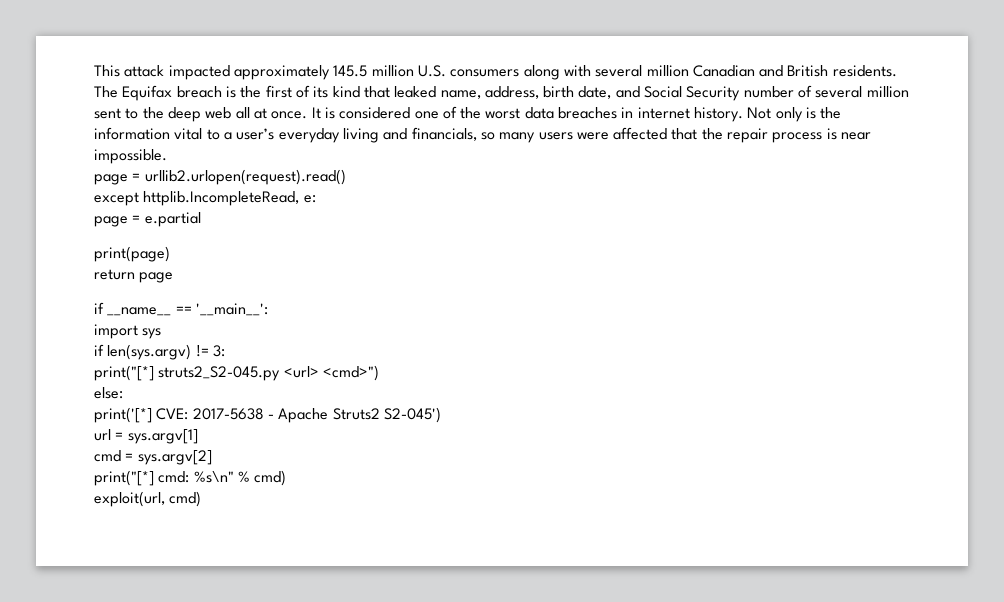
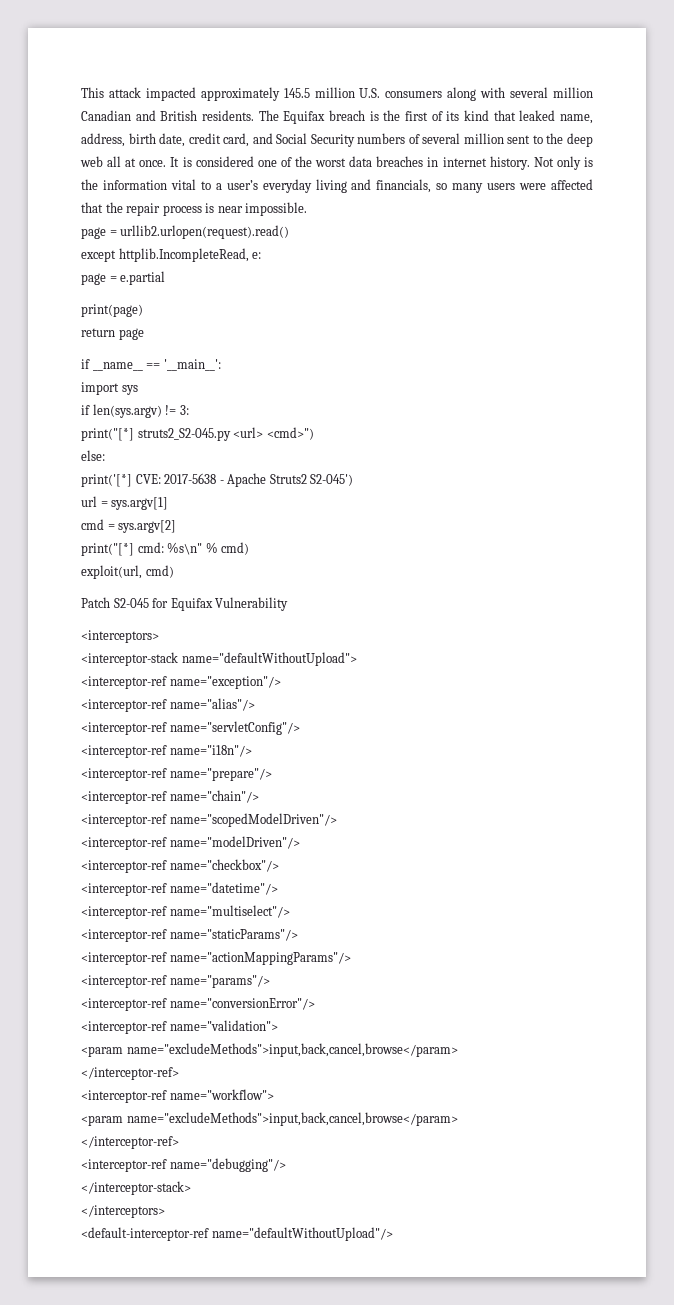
- The Equifax breach is the first of its kind that leaked name, address, birth date, and Social Security number of several million sent to the deep web all at once.
+ The Equifax breach is the first of its kind that leaked name, address, birth date, credit card, and Social Security numbers of several million sent to the deep web all at once.
+ Patch S2-045 for Equifax Vulnerability
+ <interceptors>
+ <interceptor-stack name="defaultWithoutUpload">
+ <interceptor-ref name="exception"/>
+ <interceptor-ref name="alias"/>
+ <interceptor-ref name="servletConfig"/>
+ <interceptor-ref name="i18n"/>
+ <interceptor-ref name="prepare"/>
+ <interceptor-ref name="chain"/>
+ <interceptor-ref name="scopedModelDriven"/>
+ <interceptor-ref name="modelDriven"/>
+ <interceptor-ref name="checkbox"/>
+ <interceptor-ref name="datetime"/>
+ <interceptor-ref name="multiselect"/>
+ <interceptor-ref name="staticParams"/>
+ <interceptor-ref name="actionMappingParams"/>
+ <interceptor-ref name="params"/>
+ <interceptor-ref name="conversionError"/>
+ <interceptor-ref name="validation">
+ <param name="excludeMethods">input,back,cancel,browse</param>
+ </interceptor-ref>
+ <interceptor-ref name="workflow">
+ <param name="excludeMethods">input,back,cancel,browse</param>
+ </interceptor-ref>
+ <interceptor-ref name="debugging"/>
+ </interceptor-stack>
+ </interceptors>
+ <default-interceptor-ref name="defaultWithoutUpload"/>

